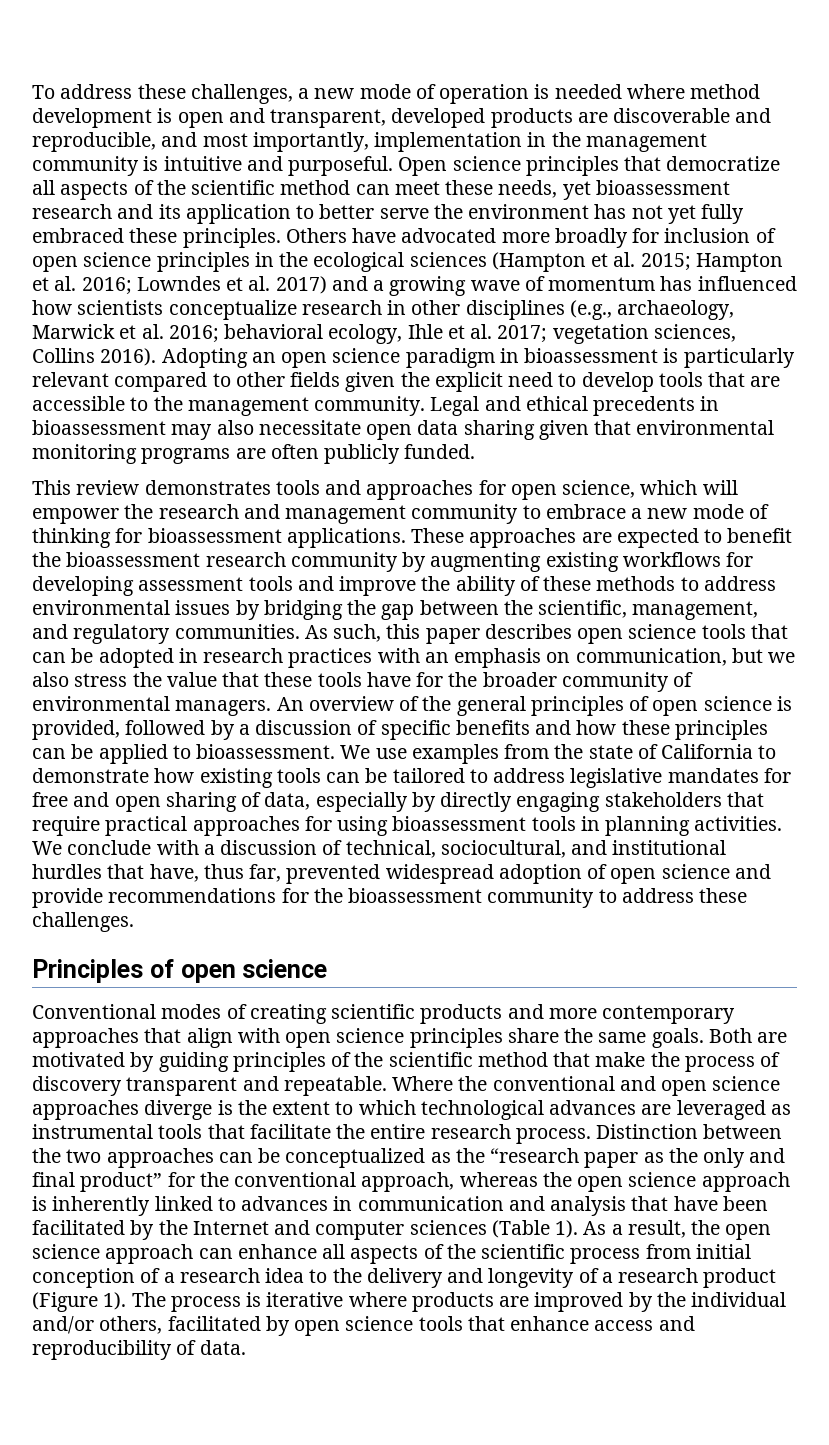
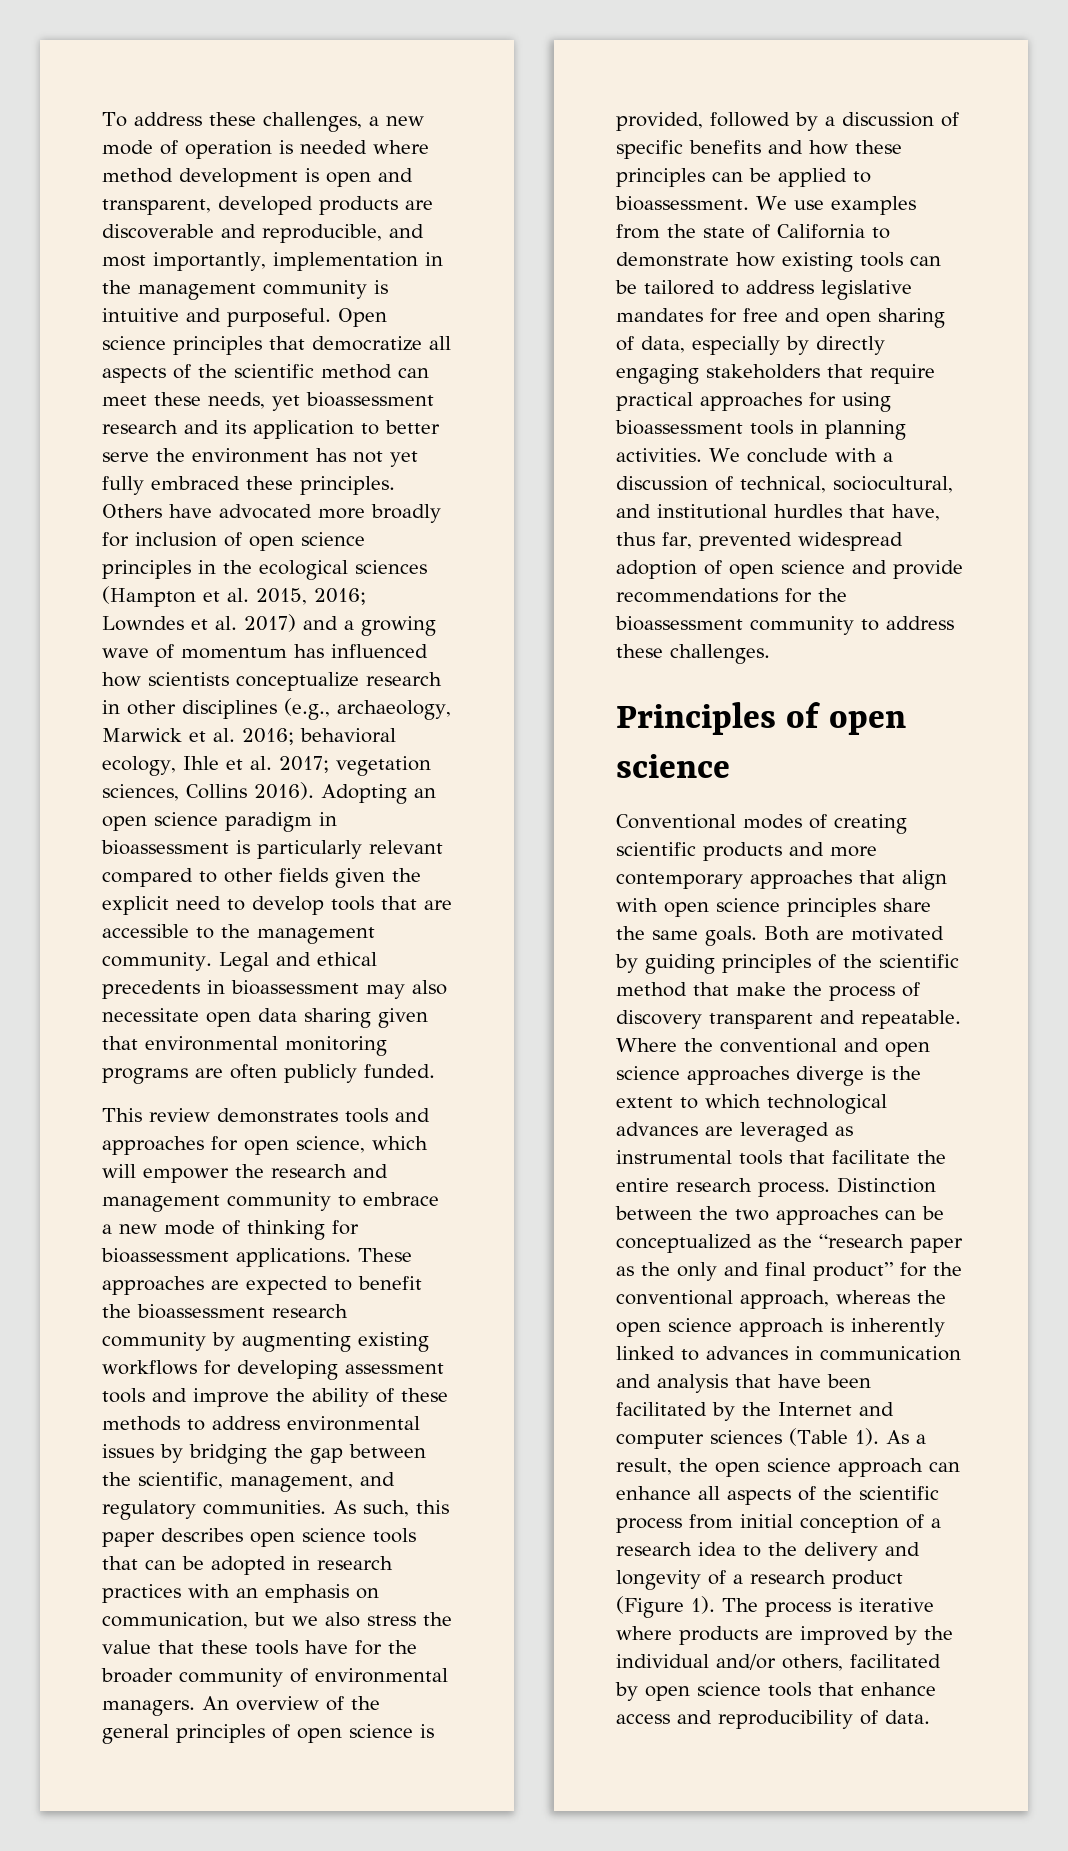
- Others have advocated more broadly for inclusion of open science principles in the ecological sciences (Hampton et al. 2015; Hampton et al. 2016; Lowndes et al. 2017) and a growing wave of momentum has influenced how scientists conceptualize research in other disciplines (e.g., archaeology, Marwick et al. 2016; behavioral ecology, Ihle et al. 2017; vegetation sciences, Collins 2016).
+ Others have advocated more broadly for inclusion of open science principles in the ecological sciences (Hampton et al. 2015, 2016; Lowndes et al. 2017) and a growing wave of momentum has influenced how scientists conceptualize research in other disciplines (e.g., archaeology, Marwick et al. 2016; behavioral ecology, Ihle et al. 2017; vegetation sciences, Collins 2016).

